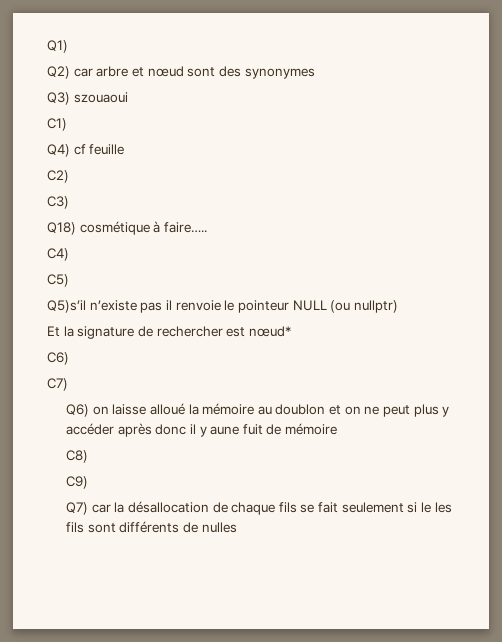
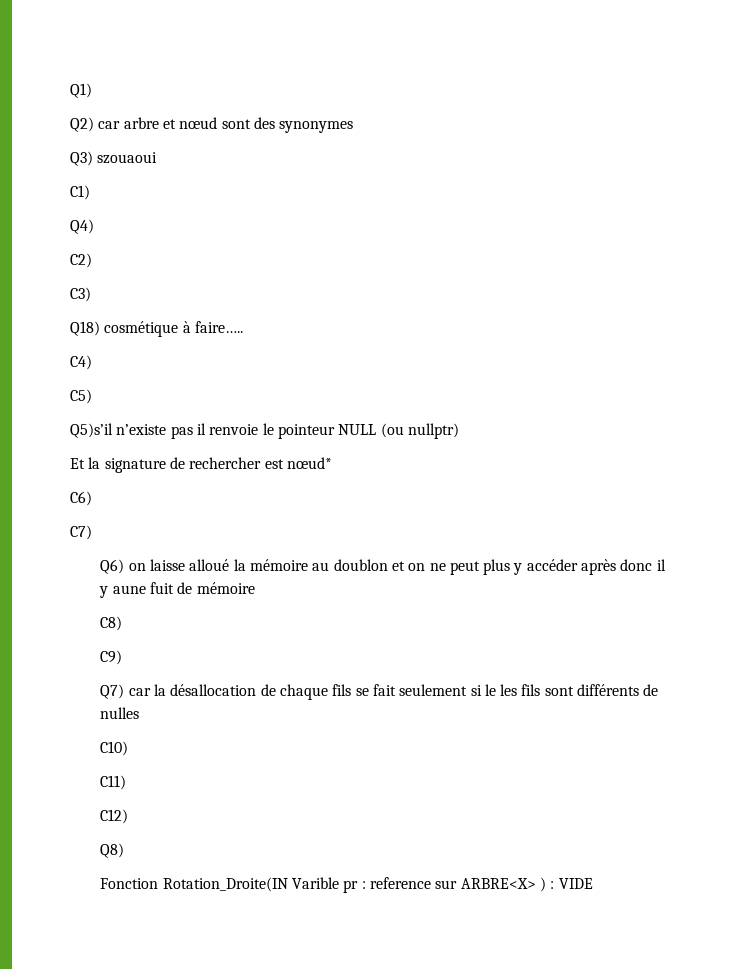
- Q4) cf feuille
+ Q4)
+ C10)
+ C11)
+ C12)
+ Q8)
+ Fonction Rotation_Droite(IN Varible pr : reference sur ARBRE<X> ) : VIDE

